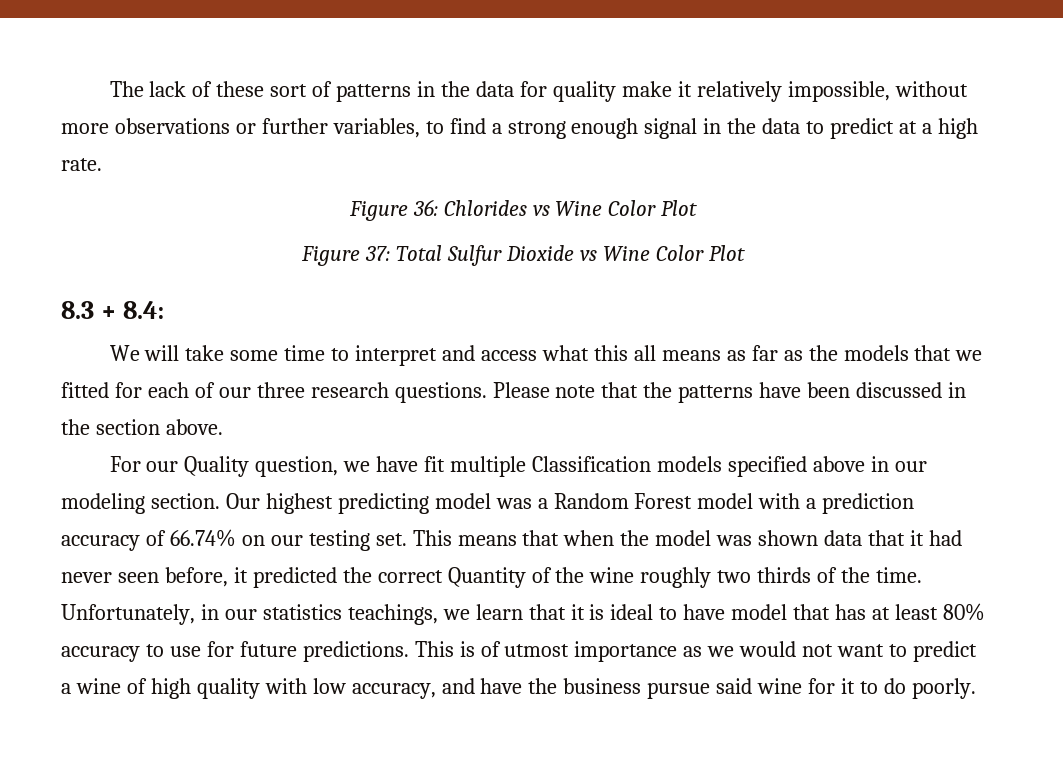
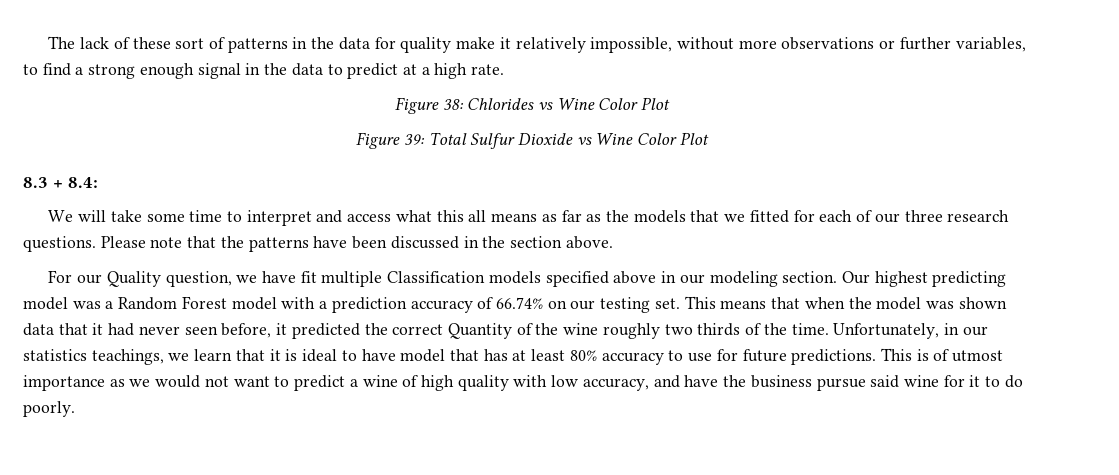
- Figure 36: Chlorides vs Wine Color Plot
+ Figure 38: Chlorides vs Wine Color Plot
- Figure 37: Total Sulfur Dioxide vs Wine Color Plot
+ Figure 39: Total Sulfur Dioxide vs Wine Color Plot

